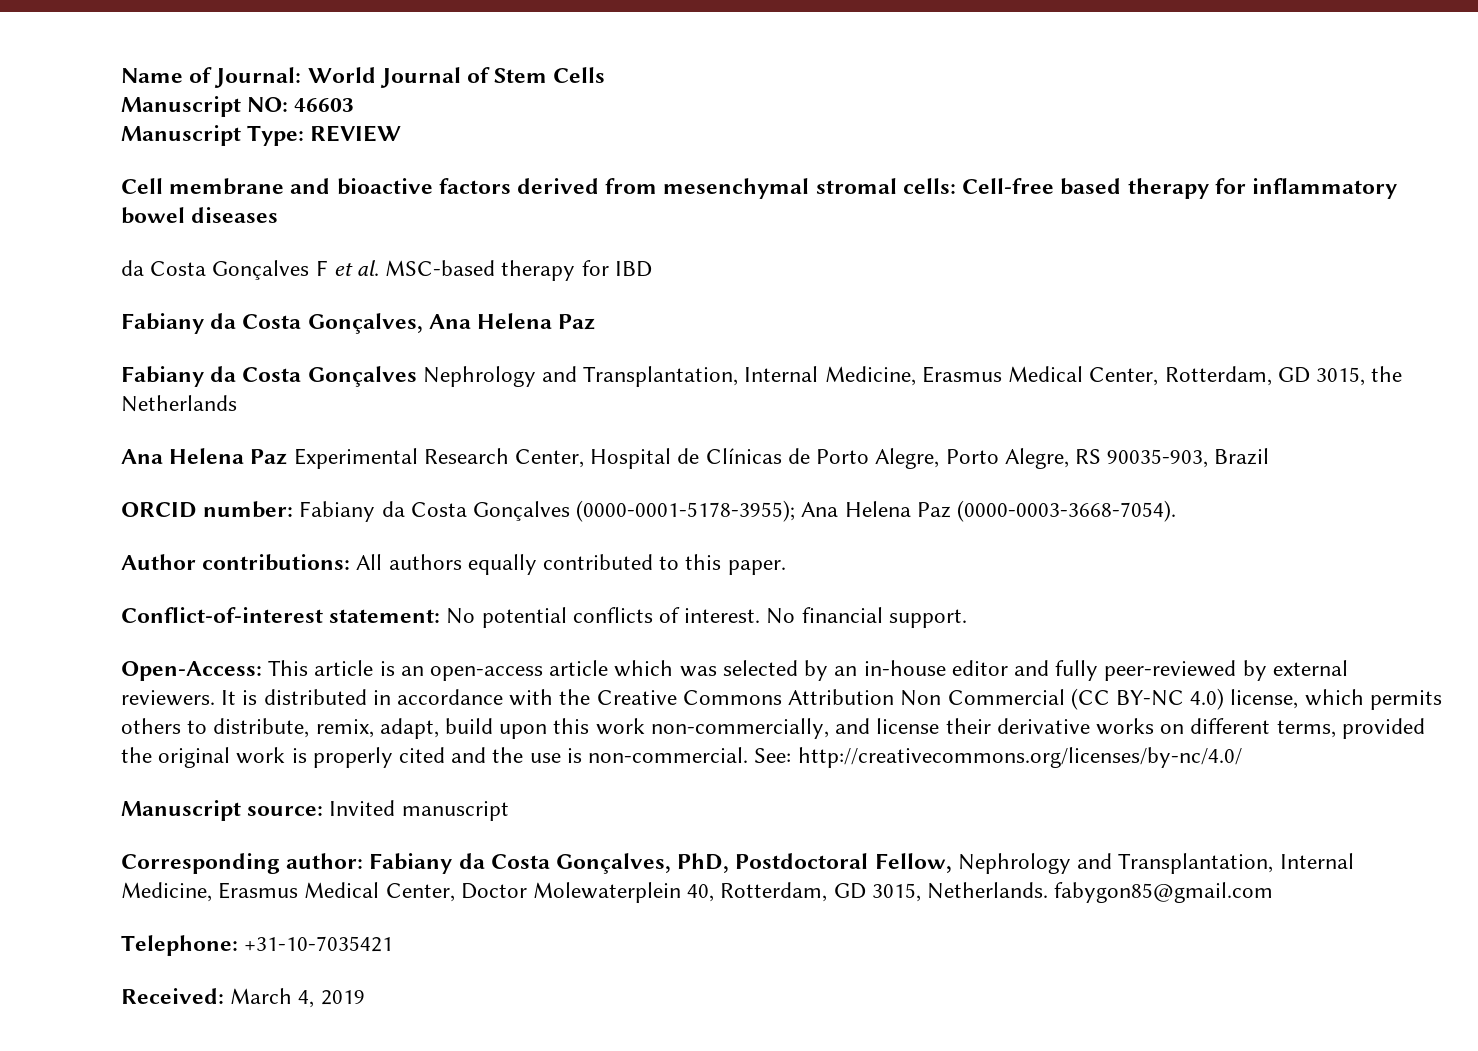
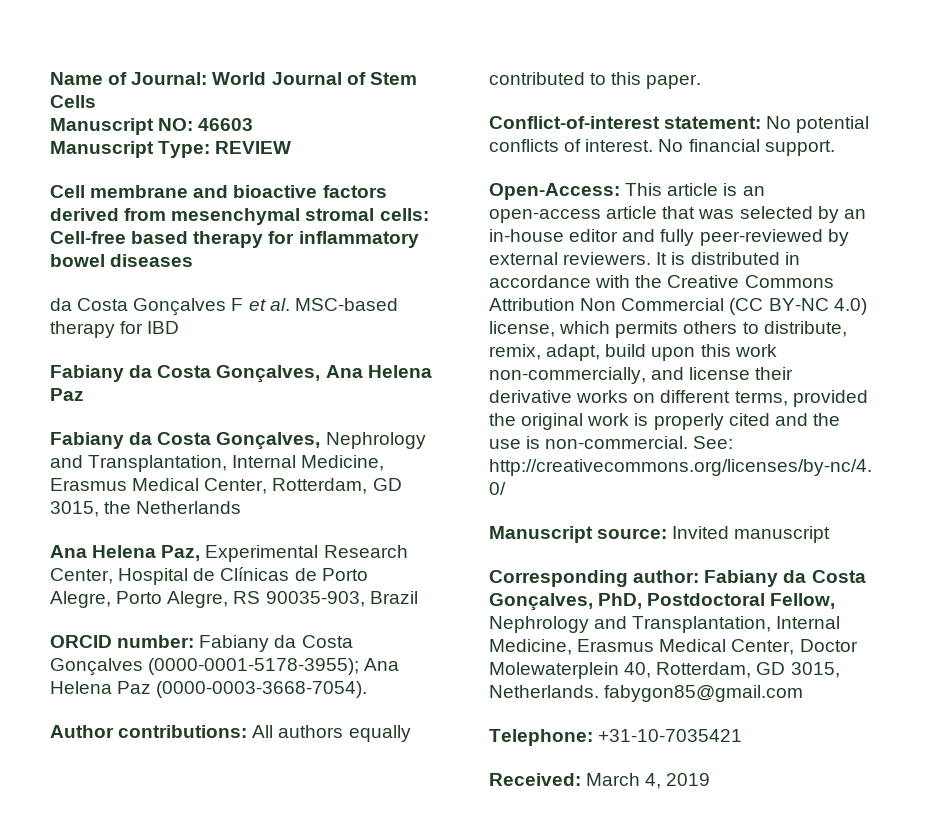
- Fabiany da Costa Gonçalves Nephrology and Transplantation, Internal Medicine, Erasmus Medical Center, Rotterdam, GD 3015, the Netherlands
+ Fabiany da Costa Gonçalves, Nephrology and Transplantation, Internal Medicine, Erasmus Medical Center, Rotterdam, GD 3015, the Netherlands
- Ana Helena Paz Experimental Research Center, Hospital de Clínicas de Porto Alegre, Porto Alegre, RS 90035-903, Brazil
+ Ana Helena Paz, Experimental Research Center, Hospital de Clínicas de Porto Alegre, Porto Alegre, RS 90035-903, Brazil
- Open-Access: This article is an open-access article which was selected by an in-house editor and fully peer-reviewed by external reviewers.
+ Open-Access: This article is an open-access article that was selected by an in-house editor and fully peer-reviewed by external reviewers.

